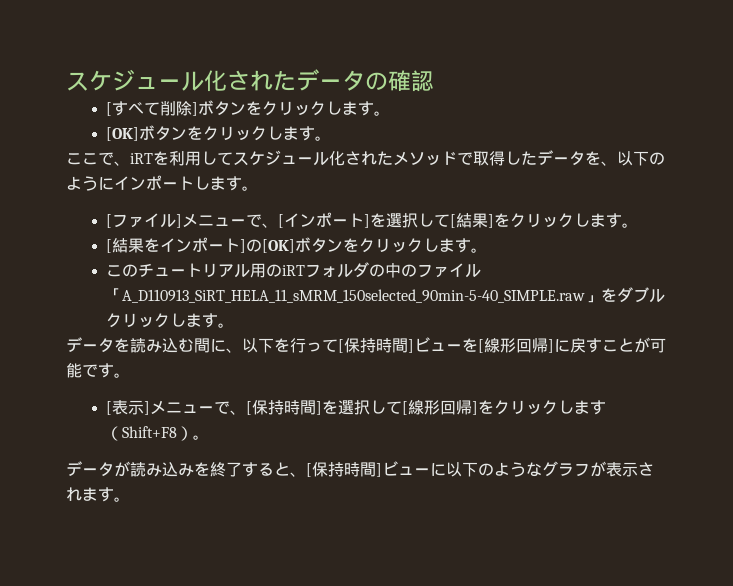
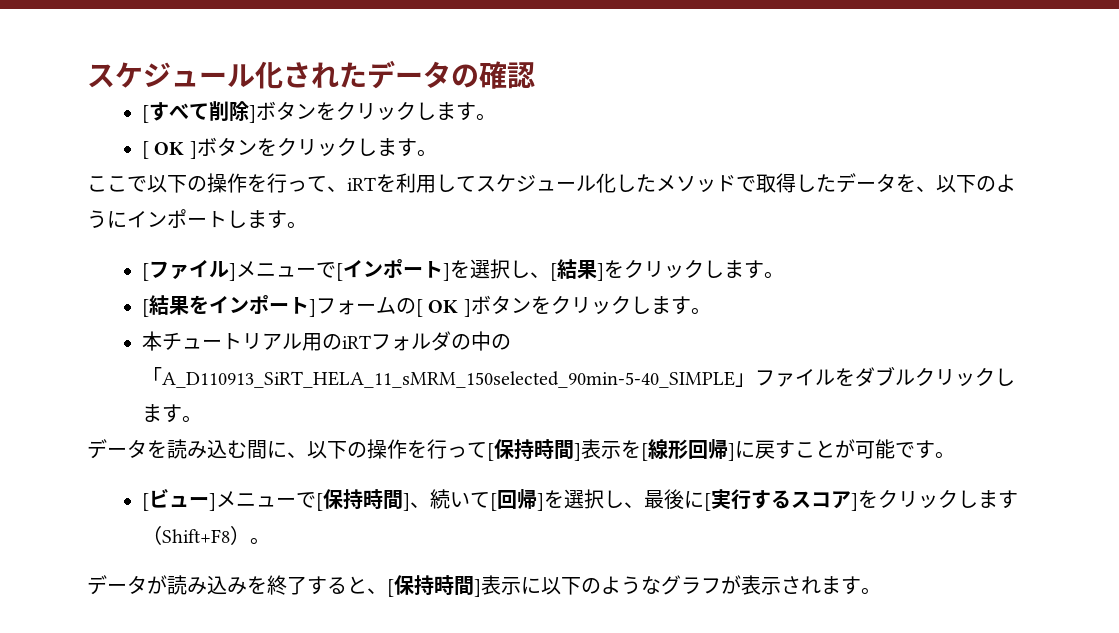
  [すべて削除]ボタンをクリックします。
- [OK]ボタンをクリックします。
+ [ OK ]ボタンをクリックします。
- ここで、iRTを利用してスケジュール化されたメソッドで取得したデータを、以下のようにインポートします。
+ ここで以下の操作を行って、iRTを利用してスケジュール化したメソッドで取得したデータを、以下のようにインポートします。
- [ファイル]メニューで、[インポート]を選択して[結果]をクリックします。
+ [ファイル]メニューで[インポート]を選択し、[結果]をクリックします。
- [結果をインポート]の[OK]ボタンをクリックします。
- このチュートリアル用のiRTフォルダの中のファイル「A_D110913_SiRT_HELA_11_sMRM_150selected_90min-5-40_SIMPLE.raw」をダブルクリックします。
+ [結果をインポート]フォームの[ OK ]ボタンをクリックします。
+ 本チュートリアル用のiRTフォルダの中の「A_D110913_SiRT_HELA_11_sMRM_150selected_90min-5-40_SIMPLE」ファイルをダブルクリックします。
- データを読み込む間に、以下を行って[保持時間]ビューを[線形回帰]に戻すことが可能です。
+ データを読み込む間に、以下の操作を行って[保持時間]表示を[線形回帰]に戻すことが可能です。
- [表示]メニューで、[保持時間]を選択して[線形回帰]をクリックします（Shift+F8）。
+ [ビュー]メニューで[保持時間]、続いて[回帰]を選択し、最後に[実行するスコア]をクリックします（Shift+F8）。
- データが読み込みを終了すると、[保持時間]ビューに以下のようなグラフが表示されます。
+ データが読み込みを終了すると、[保持時間]表示に以下のようなグラフが表示されます。

